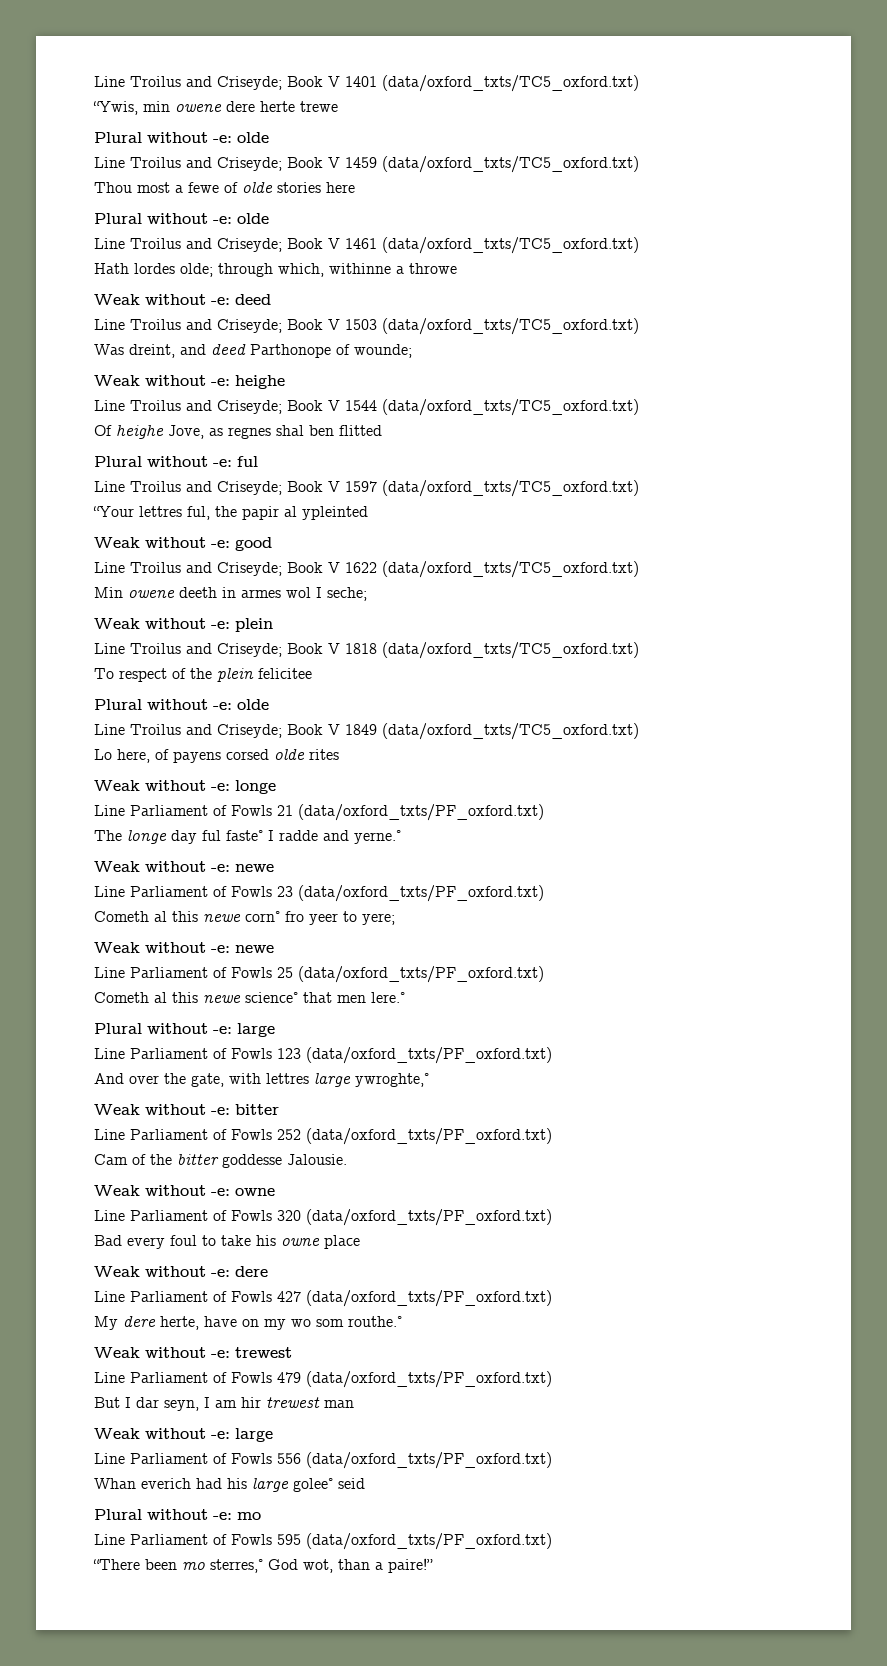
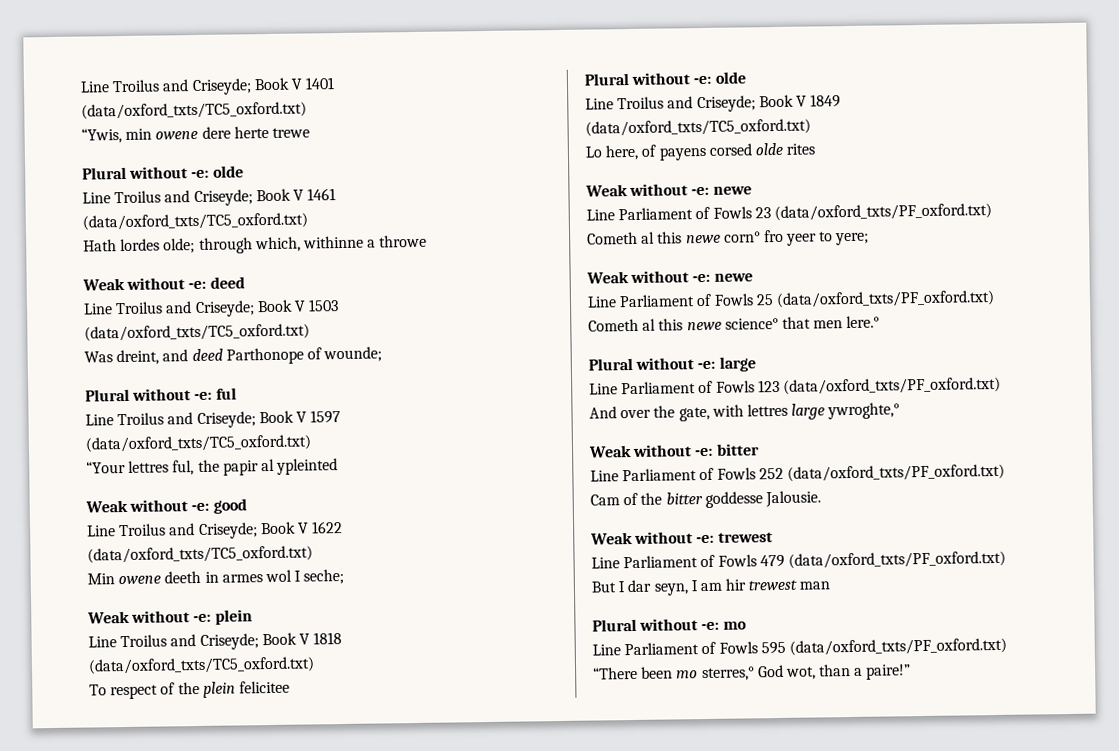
- Line Troilus and Criseyde; Book V 1459 (data/oxford_txts/TC5_oxford.txt)
- Thou most a fewe of olde stories here
- Plural without -e: olde
- Weak without -e: heighe
- Line Troilus and Criseyde; Book V 1544 (data/oxford_txts/TC5_oxford.txt)
- Of heighe Jove, as regnes shal ben flitted
- Weak without -e: longe
- Line Parliament of Fowls 21 (data/oxford_txts/PF_oxford.txt)
- The longe day ful faste° I radde and yerne.°
- Weak without -e: owne
- Line Parliament of Fowls 320 (data/oxford_txts/PF_oxford.txt)
- Bad every foul to take his owne place
- Weak without -e: dere
- Line Parliament of Fowls 427 (data/oxford_txts/PF_oxford.txt)
- My dere herte, have on my wo som routhe.°
- Weak without -e: large
- Line Parliament of Fowls 556 (data/oxford_txts/PF_oxford.txt)
- Whan everich had his large golee° seid

